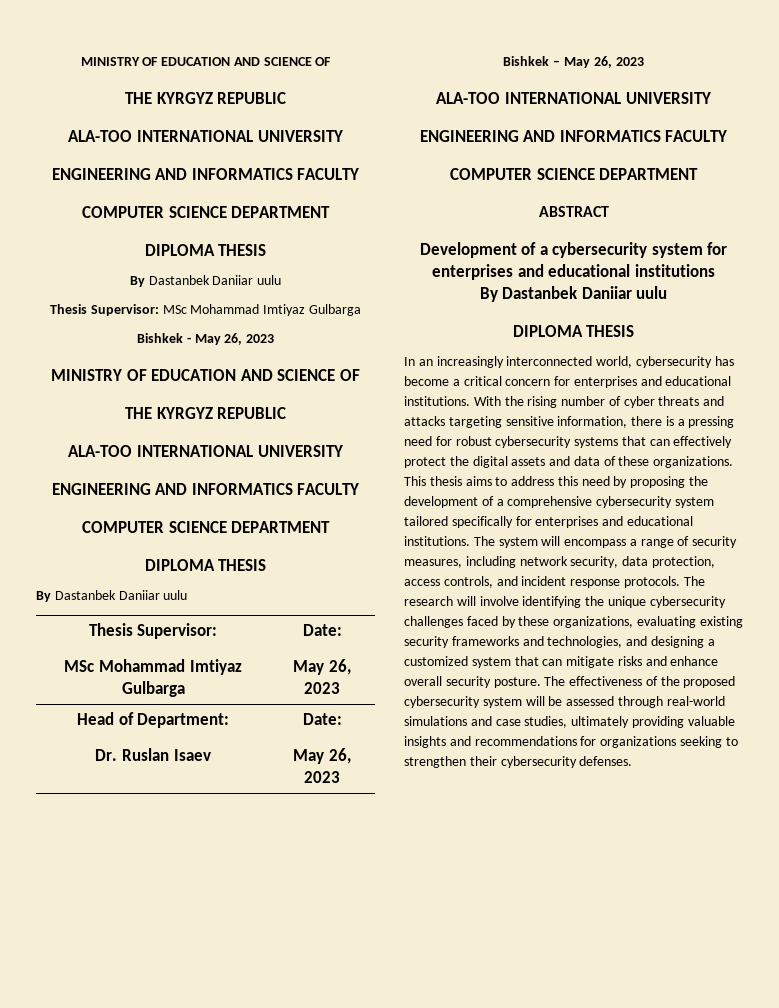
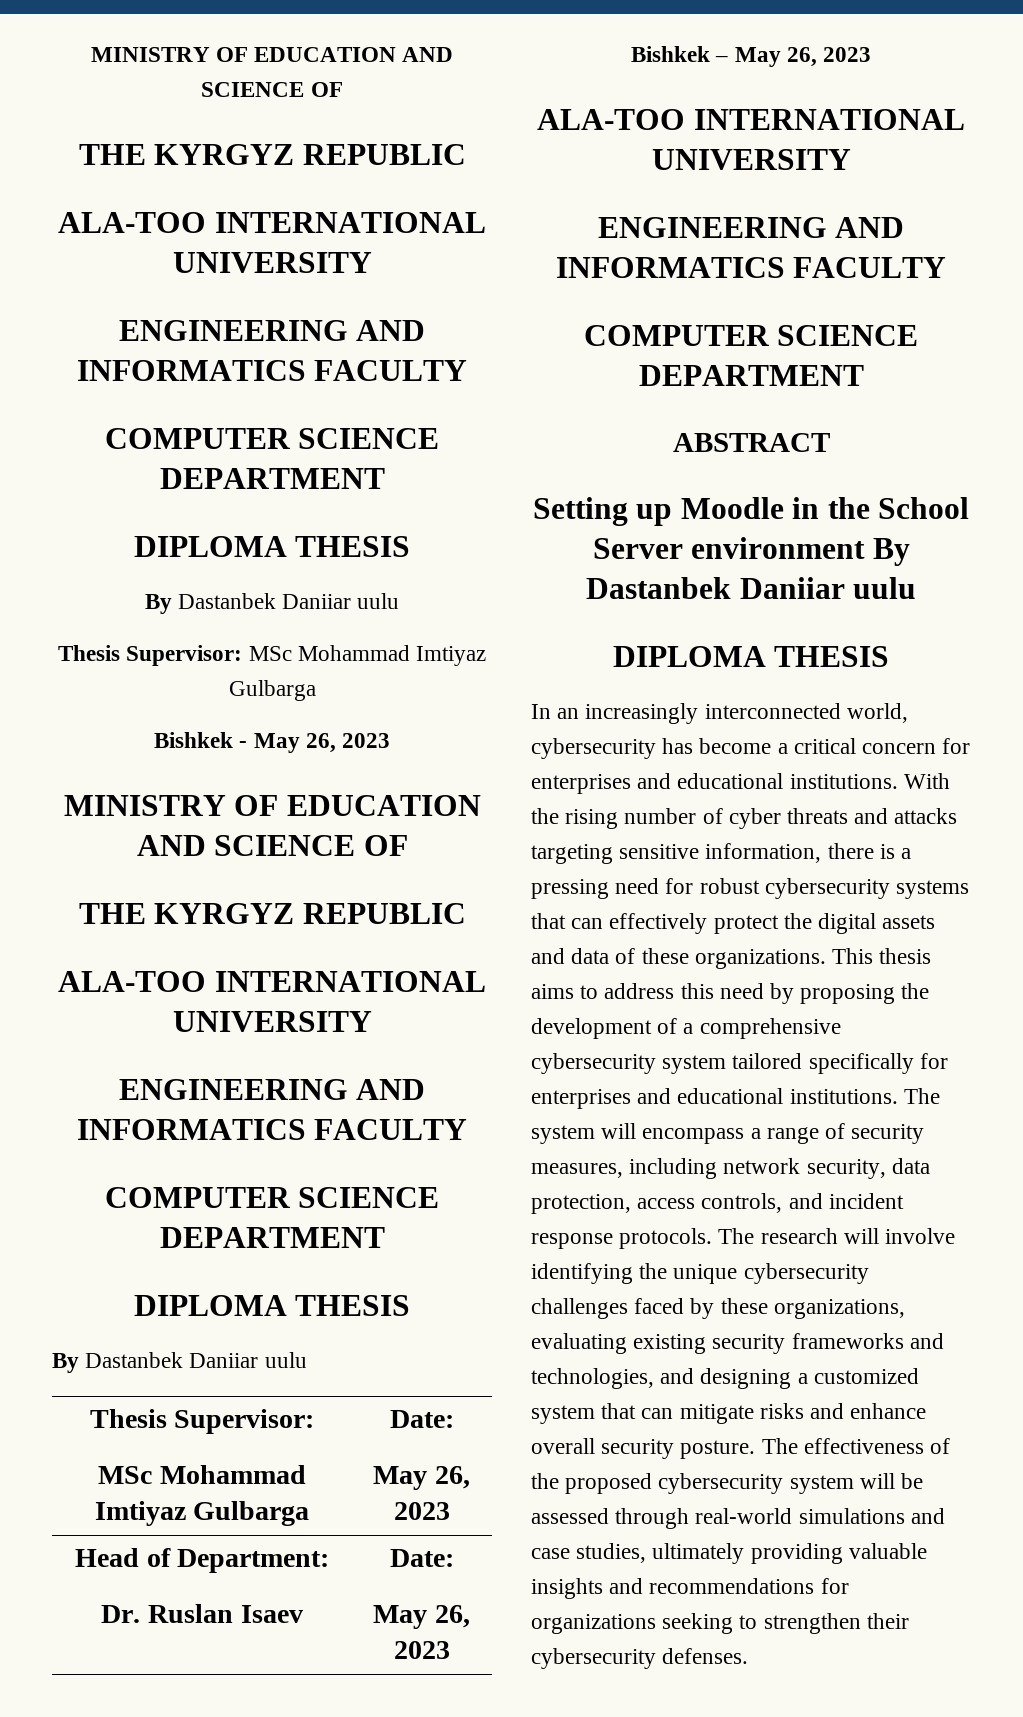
- Development of a cybersecurity system for enterprises and educational institutions
- By Dastanbek Daniiar uulu
+ Setting up Moodle in the School Server environment By Dastanbek Daniiar uulu

